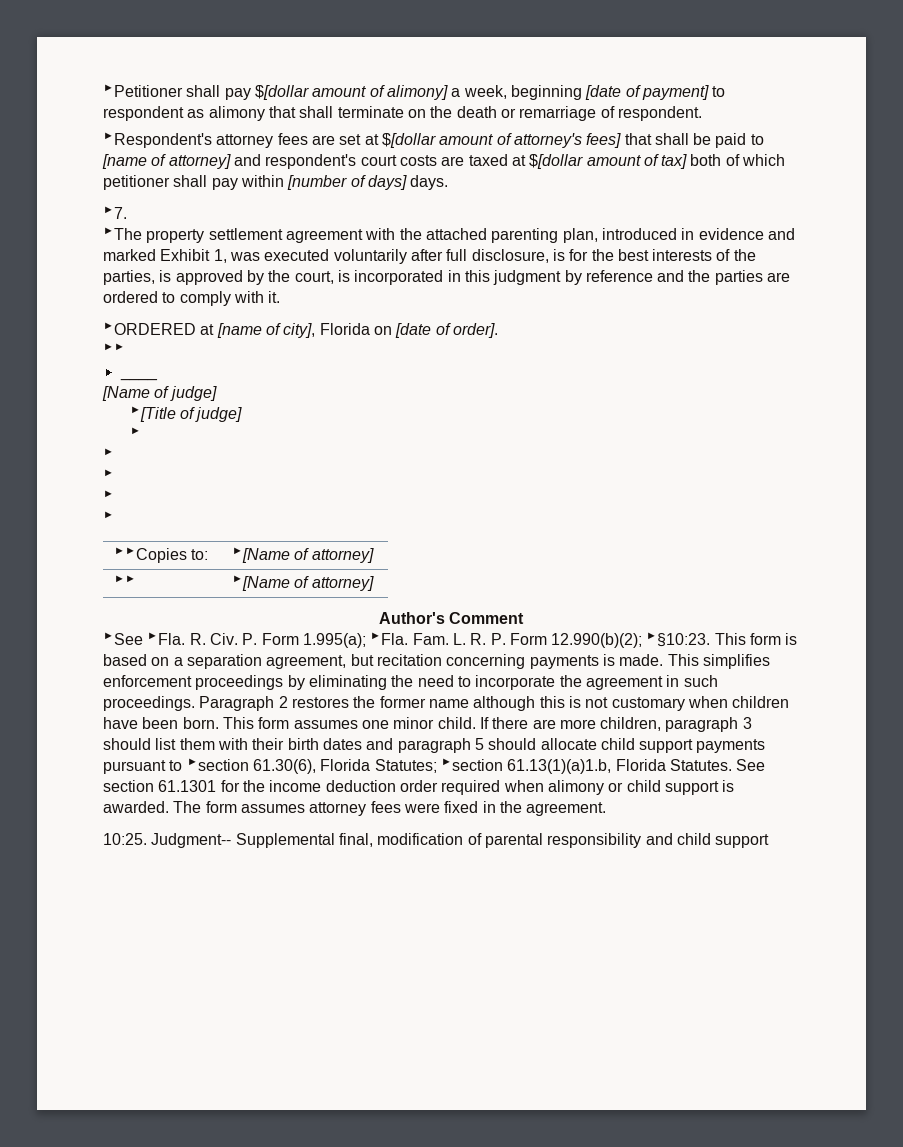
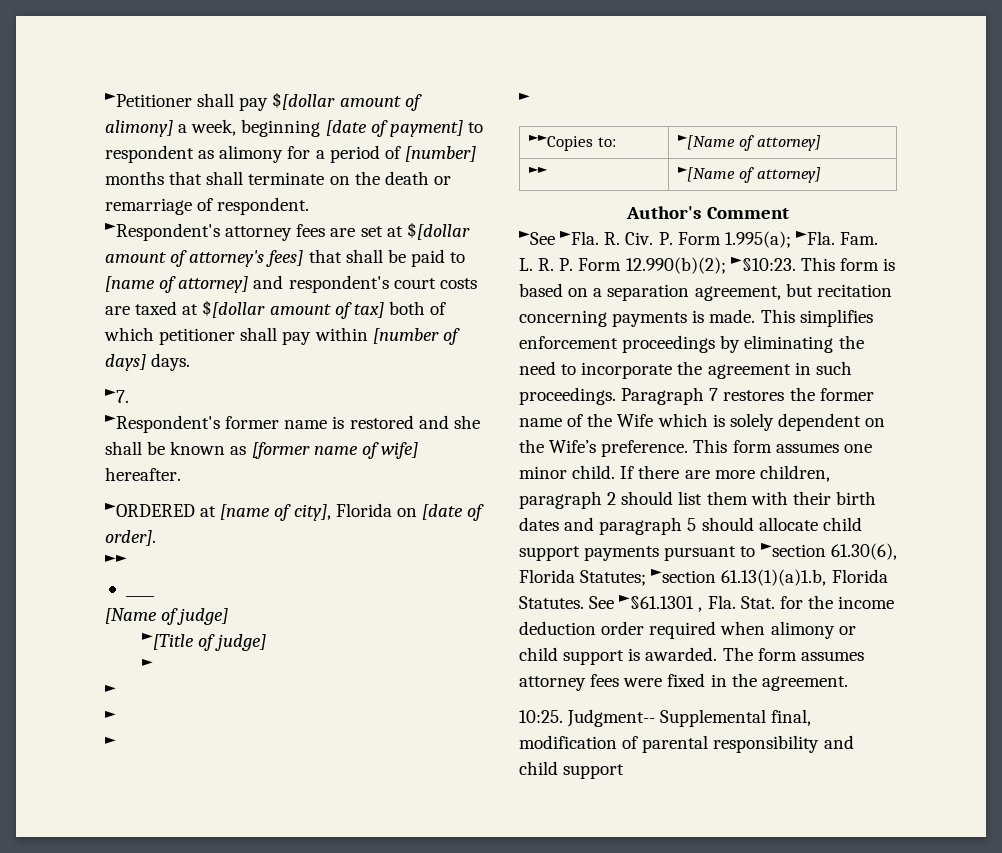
- ►Petitioner shall pay $[dollar amount of alimony] a week, beginning [date of payment] to respondent as alimony that shall terminate on the death or remarriage of respondent.
+ ►Petitioner shall pay $[dollar amount of alimony] a week, beginning [date of payment] to respondent as alimony for a period of [number] months that shall terminate on the death or remarriage of respondent.
- ►The property settlement agreement with the attached parenting plan, introduced in evidence and marked Exhibit 1, was executed voluntarily after full disclosure, is for the best interests of the parties, is approved by the court, is incorporated in this judgment by reference and the parties are ordered to comply with it.
+ ►Respondent's former name is restored and she shall be known as [former name of wife] hereafter.
- Paragraph 2 restores the former name although this is not customary when children have been born.
+ Paragraph 7 restores the former name of the Wife which is solely dependent on the Wife’s preference.
- If there are more children, paragraph 3 should list them with their birth dates and paragraph 5 should allocate child support payments pursuant to ►section 61.30(6), Florida Statutes; ►section 61.13(1)(a)1.b, Florida Statutes.
+ If there are more children, paragraph 2 should list them with their birth dates and paragraph 5 should allocate child support payments pursuant to ►section 61.30(6), Florida Statutes; ►section 61.13(1)(a)1.b, Florida Statutes.
- See section 61.1301 for the income deduction order required when alimony or child support is awarded.
+ See ►§61.1301 , Fla. Stat. for the income deduction order required when alimony or child support is awarded.

